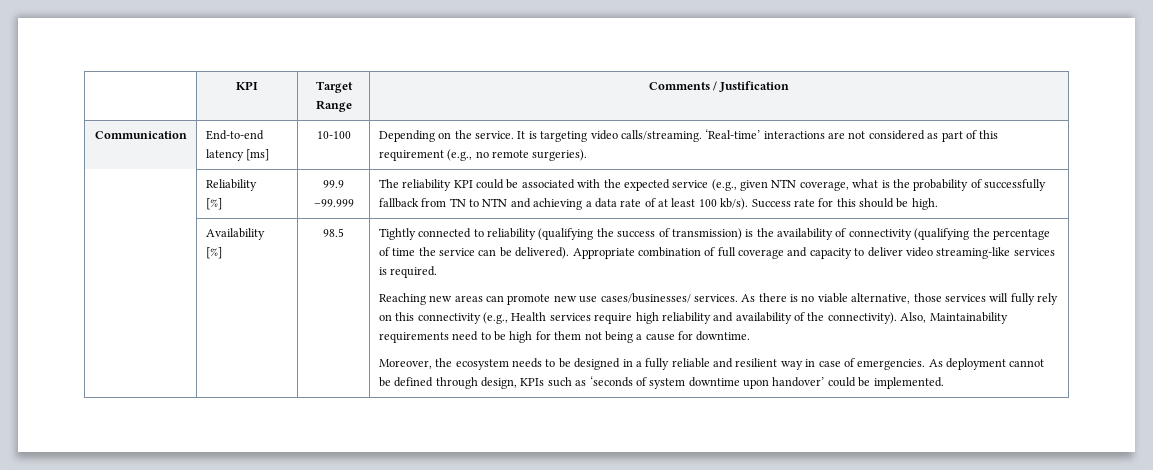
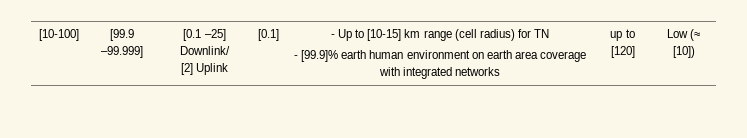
- | KPI | Target Range | Comments / Justification
- Communication | End-to-end latency [ms] | 10-100 | Depending on the service. It is targeting video calls/streaming. ‘Real-time’ interactions are not considered as part of this requirement (e.g., no remote surgeries).
- | Reliability
- [%] | 99.9 –99.999 | The reliability KPI could be associated with the expected service (e.g., given NTN coverage, what is the probability of successfully fallback from TN to NTN and achieving a data rate of at least 100 kb/s). Success rate for this should be high.
- | Availability
- [%] | 98.5 | Tightly connected to reliability (qualifying the success of transmission) is the availability of connectivity (qualifying the percentage of time the service can be delivered). Appropriate combination of full coverage and capacity to deliver video streaming-like services is required.
- Reaching new areas can promote new use cases/businesses/ services. As there is no viable alternative, those services will fully rely on this connectivity (e.g., Health services require high reliability and availability of the connectivity). Also, Maintainability requirements need to be high for them not being a cause for downtime.
- Moreover, the ecosystem needs to be designed in a fully reliable and resilient way in case of emergencies. As deployment cannot be defined through design, KPIs such as ‘seconds of system downtime upon handover’ could be implemented.
+ [10-100] | [99.9 –99.999] | [0.1 –25] Downlink/
+ [2] Uplink | [0.1] | - Up to [10-15] km range (cell radius) for TN
+ - [99.9]% earth human environment on earth area coverage with integrated networks | up to [120] | Low (≈ [10])

